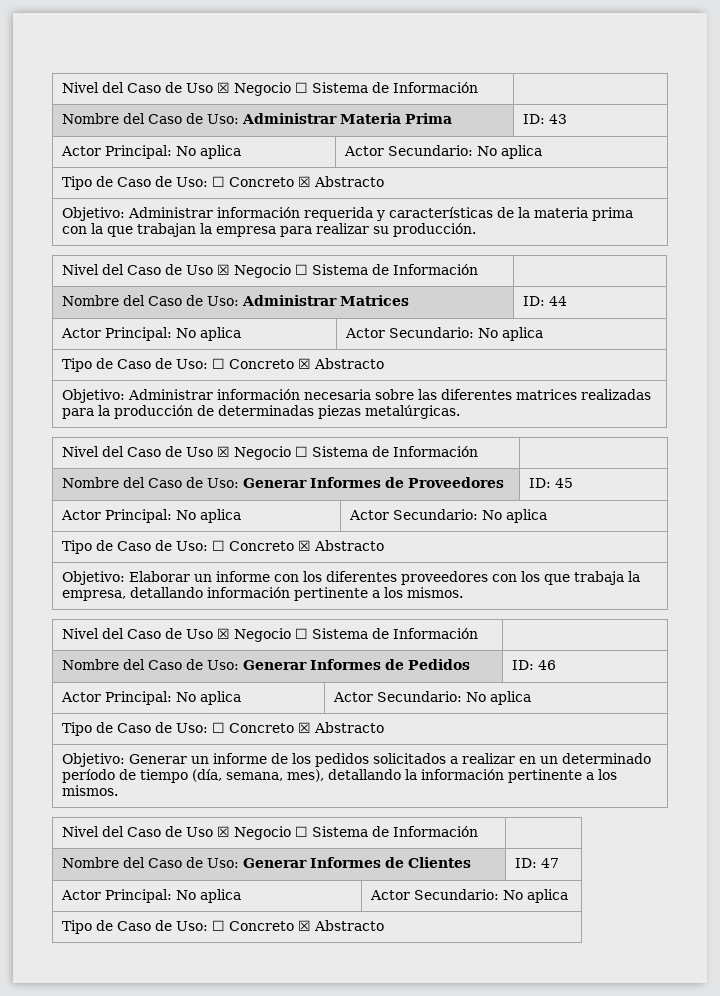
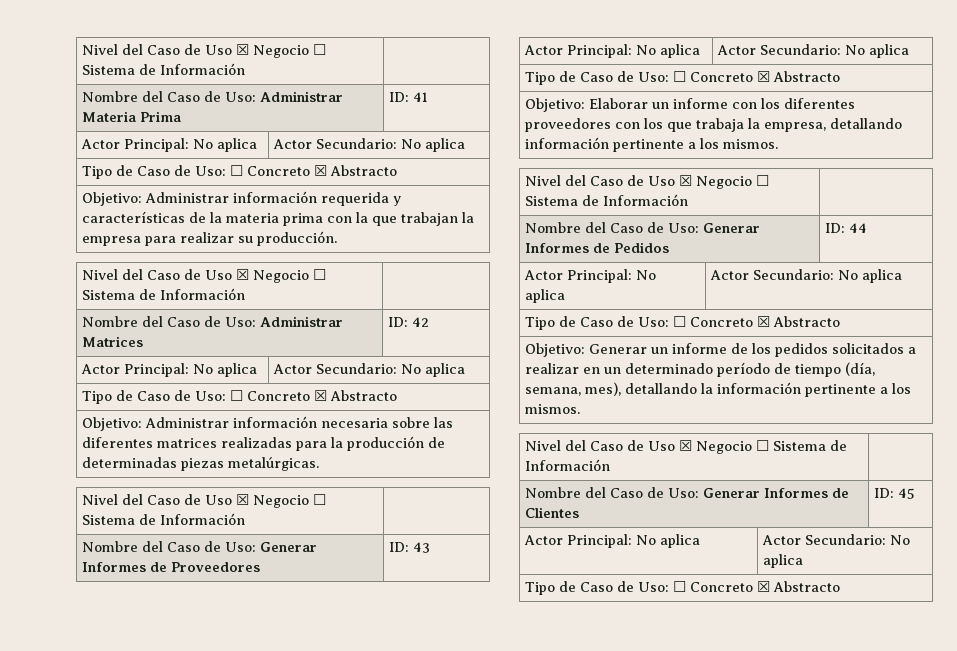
- Nombre del Caso de Uso: Administrar Materia Prima | ID: 43
+ Nombre del Caso de Uso: Administrar Materia Prima | ID: 41
- Nombre del Caso de Uso: Administrar Matrices | ID: 44
+ Nombre del Caso de Uso: Administrar Matrices | ID: 42
- Nombre del Caso de Uso: Generar Informes de Proveedores | ID: 45
+ Nombre del Caso de Uso: Generar Informes de Proveedores | ID: 43
- Nombre del Caso de Uso: Generar Informes de Pedidos | ID: 46
+ Nombre del Caso de Uso: Generar Informes de Pedidos | ID: 44
- Nombre del Caso de Uso: Generar Informes de Clientes | ID: 47
+ Nombre del Caso de Uso: Generar Informes de Clientes | ID: 45

